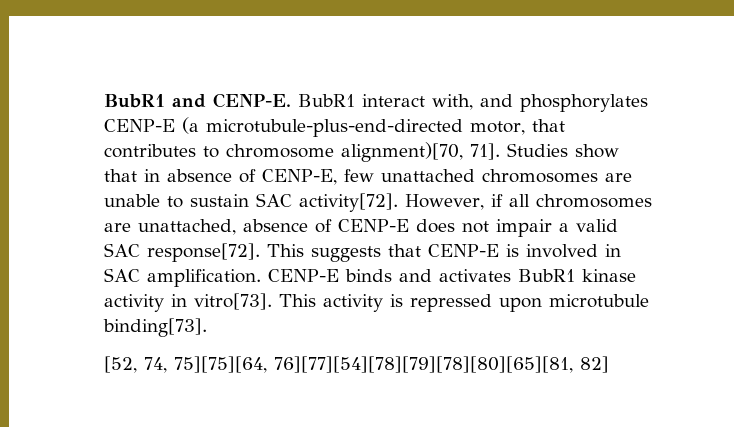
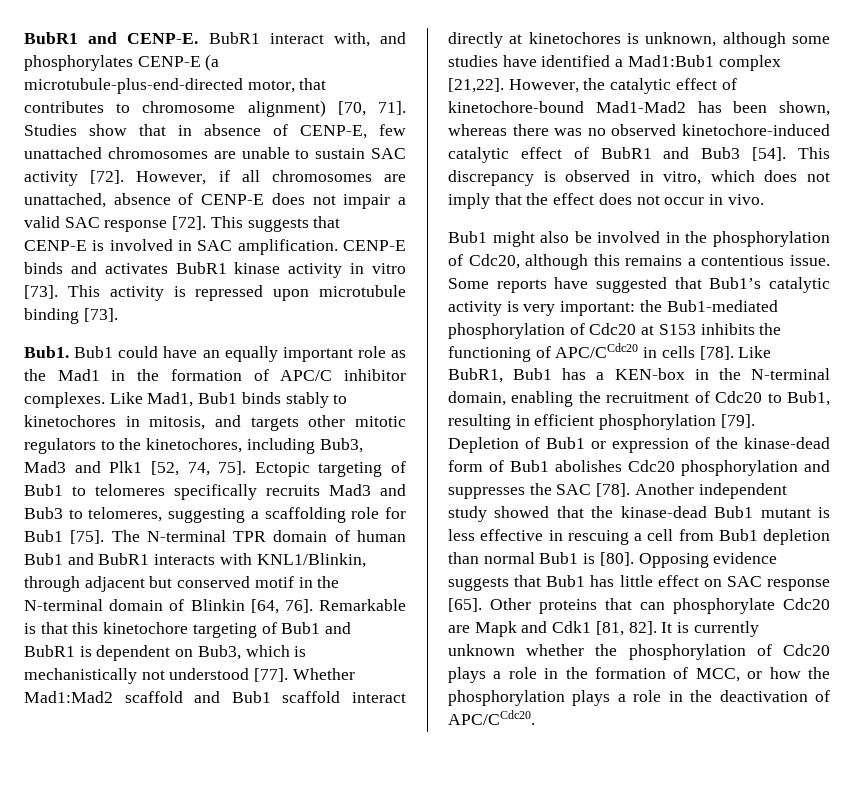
- BubR1 interact with, and phosphorylates CENP-E (a microtubule-plus-end-directed motor, that contributes to chromosome alignment)[70, 71].
+ BubR1 interact with, and phosphorylates CENP-E (a microtubule-plus-end-directed motor, that contributes to chromosome alignment) [70, 71].
- Studies show that in absence of CENP-E, few unattached chromosomes are unable to sustain SAC activity[72].
+ Studies show that in absence of CENP-E, few unattached chromosomes are unable to sustain SAC activity [72].
- However, if all chromosomes are unattached, absence of CENP-E does not impair a valid SAC response[72].
+ However, if all chromosomes are unattached, absence of CENP-E does not impair a valid SAC response [72].
- CENP-E binds and activates BubR1 kinase activity in vitro[73].
+ CENP-E binds and activates BubR1 kinase activity in vitro [73].
- This activity is repressed upon microtubule binding[73].
- [52, 74, 75][75][64, 76][77][54][78][79][78][80][65][81, 82]
+ This activity is repressed upon microtubule binding [73].
+ Bub1. Bub1 could have an equally important role as the Mad1 in the formation of APC/C inhibitor complexes. Like Mad1, Bub1 binds stably to kinetochores in mitosis, and targets other mitotic regulators to the kinetochores, including Bub3, Mad3 and Plk1 [52, 74, 75]. Ectopic targeting of Bub1 to telomeres specifically recruits Mad3 and Bub3 to telomeres, suggesting a scaffolding role for Bub1 [75]. The N-terminal TPR domain of human Bub1 and BubR1 interacts with KNL1/Blinkin, through adjacent but conserved motif in the N-terminal domain of Blinkin [64, 76]. Remarkable is that this kinetochore targeting of Bub1 and BubR1 is dependent on Bub3, which is mechanistically not understood [77]. Whether Mad1:Mad2 scaffold and Bub1 scaffold interact directly at kinetochores is unknown, although some studies have identified a Mad1:Bub1 complex [21,22]. However, the catalytic effect of kinetochore-bound Mad1-Mad2 has been shown, whereas there was no observed kinetochore-induced catalytic effect of BubR1 and Bub3 [54]. This discrepancy is observed in vitro, which does not imply that the effect does not occur in vivo.
+ Bub1 might also be involved in the phosphorylation of Cdc20, although this remains a contentious issue. Some reports have suggested that Bub1’s catalytic activity is very important: the Bub1-mediated phosphorylation of Cdc20 at S153 inhibits the functioning of APC/CCdc20 in cells [78]. Like BubR1, Bub1 has a KEN-box in the N-terminal domain, enabling the recruitment of Cdc20 to Bub1, resulting in efficient phosphorylation [79]. Depletion of Bub1 or expression of the kinase-dead form of Bub1 abolishes Cdc20 phosphorylation and suppresses the SAC [78]. Another independent study showed that the kinase-dead Bub1 mutant is less effective in rescuing a cell from Bub1 depletion than normal Bub1 is [80]. Opposing evidence suggests that Bub1 has little effect on SAC response [65]. Other proteins that can phosphorylate Cdc20 are Mapk and Cdk1 [81, 82]. It is currently unknown whether the phosphorylation of Cdc20 plays a role in the formation of MCC, or how the phosphorylation plays a role in the deactivation of APC/CCdc20.

